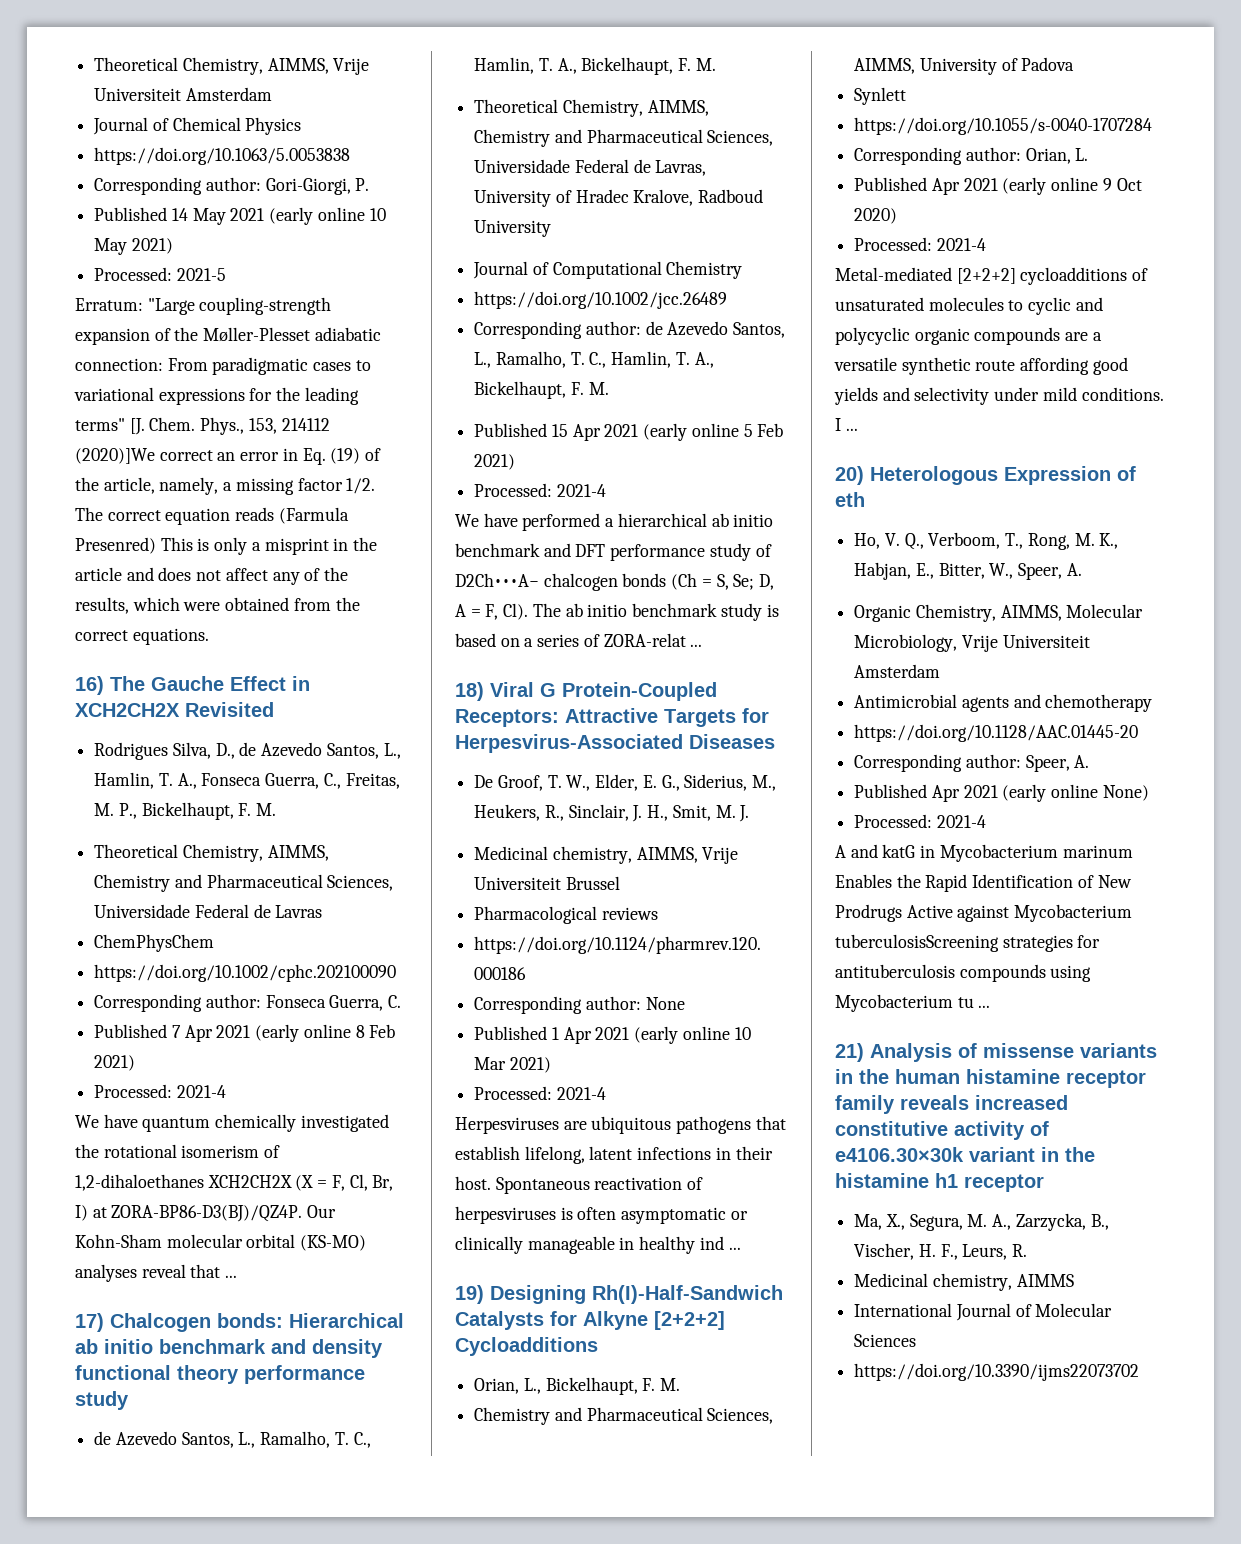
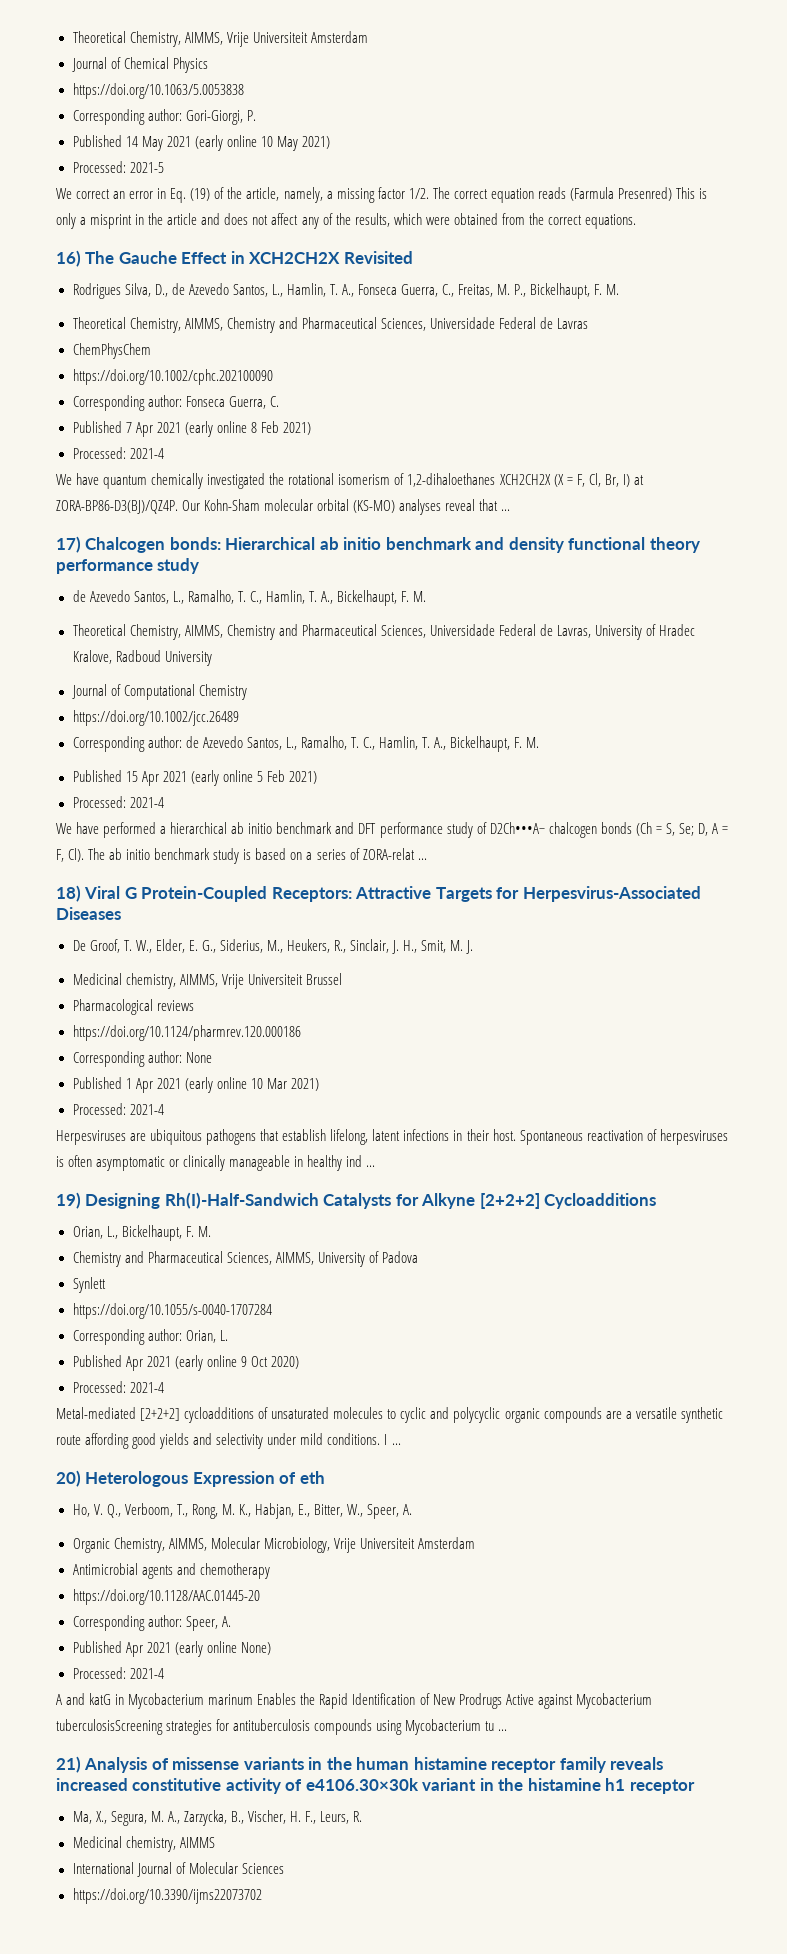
- Erratum: "Large coupling-strength expansion of the Møller-Plesset adiabatic connection: From paradigmatic cases to variational expressions for the leading terms" [J. Chem. Phys., 153, 214112 (2020)]We correct an error in Eq. (19) of the article, namely, a missing factor 1/2.
+ We correct an error in Eq. (19) of the article, namely, a missing factor 1/2.

